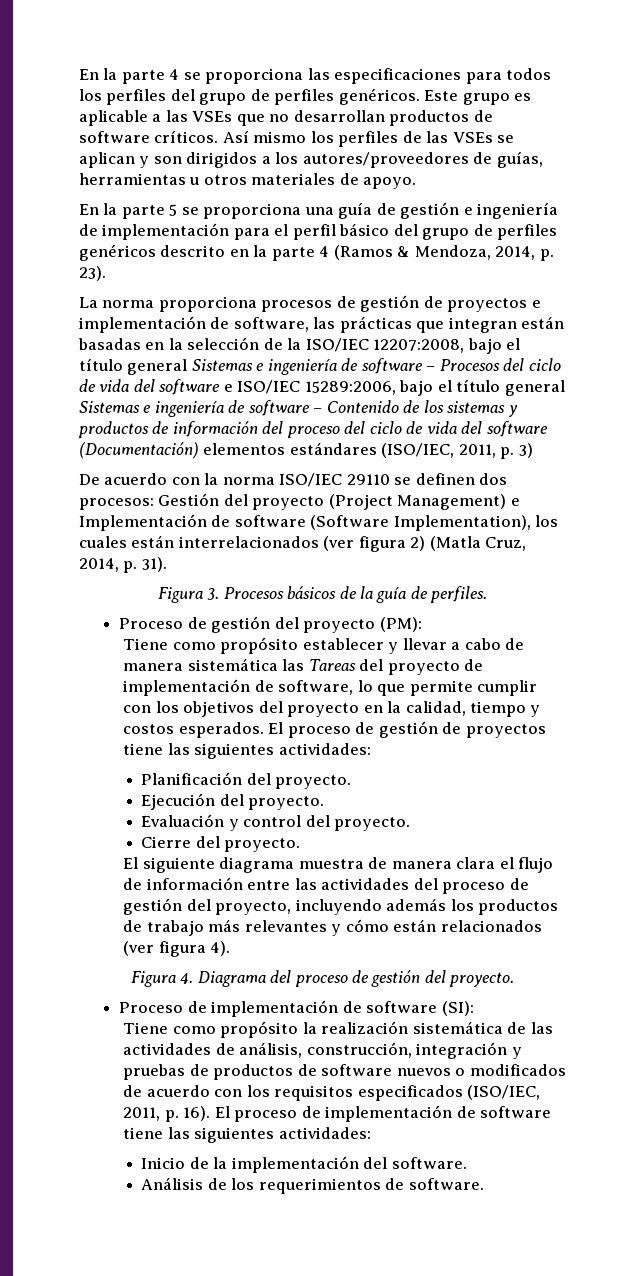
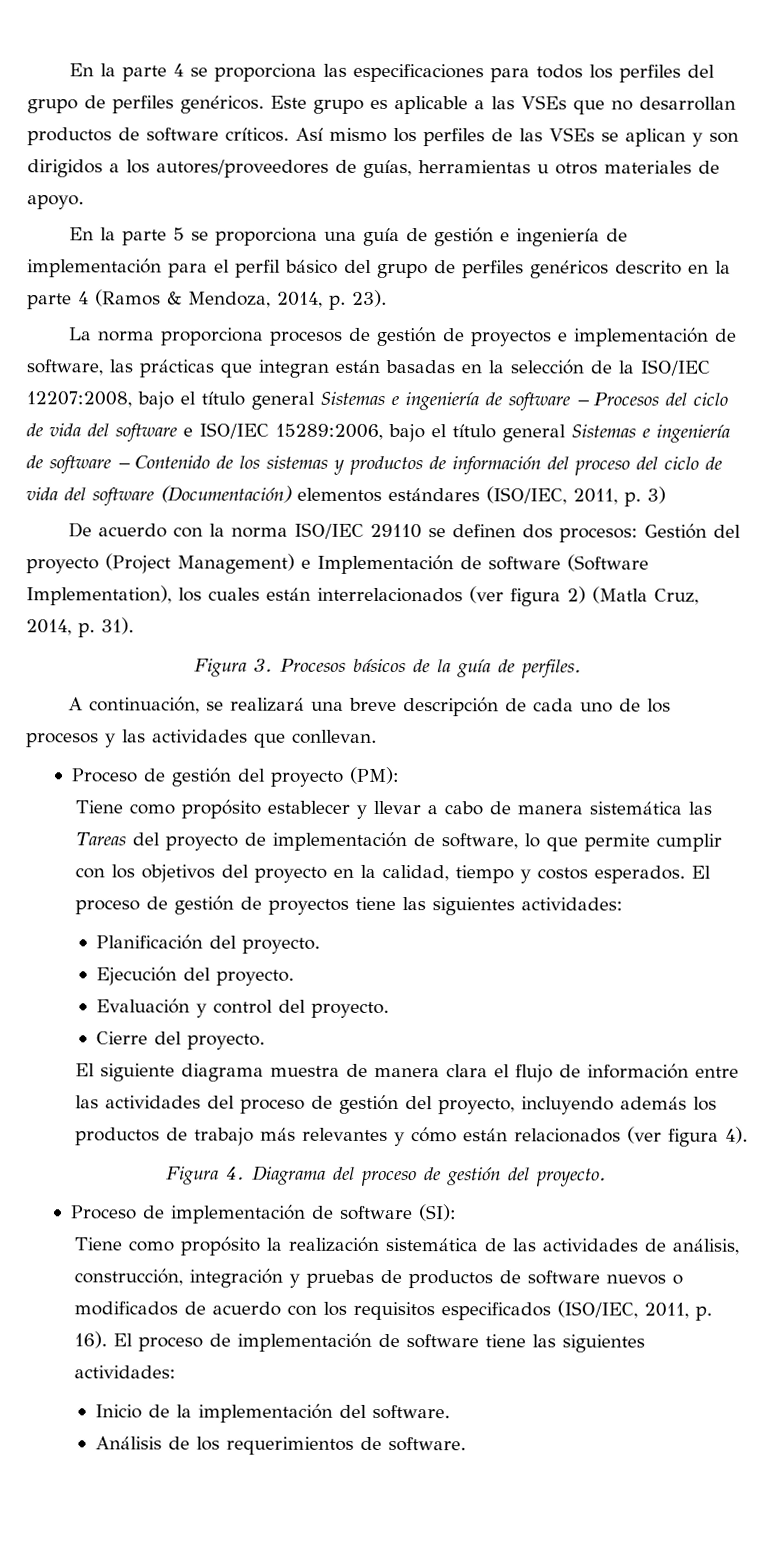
+ A continuación, se realizará una breve descripción de cada uno de los procesos y las actividades que conllevan.

